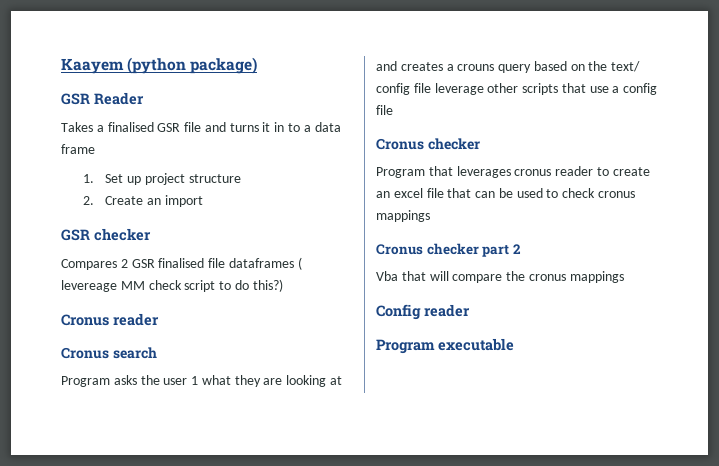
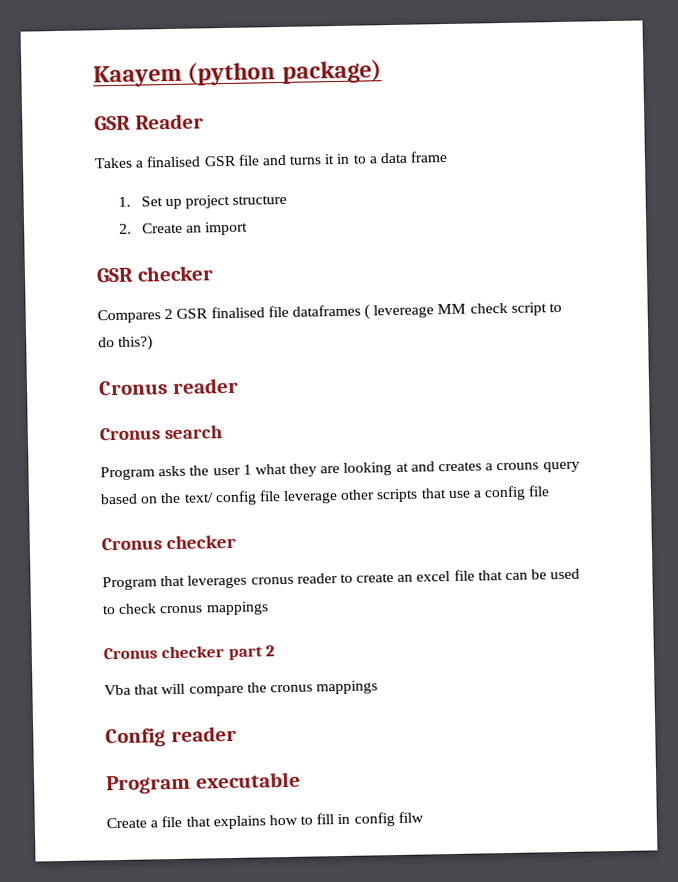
+ Create a file that explains how to fill in config filw

